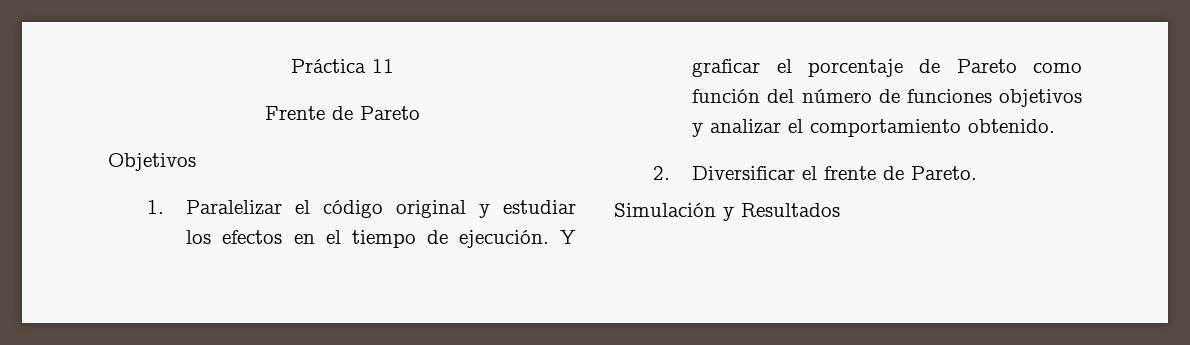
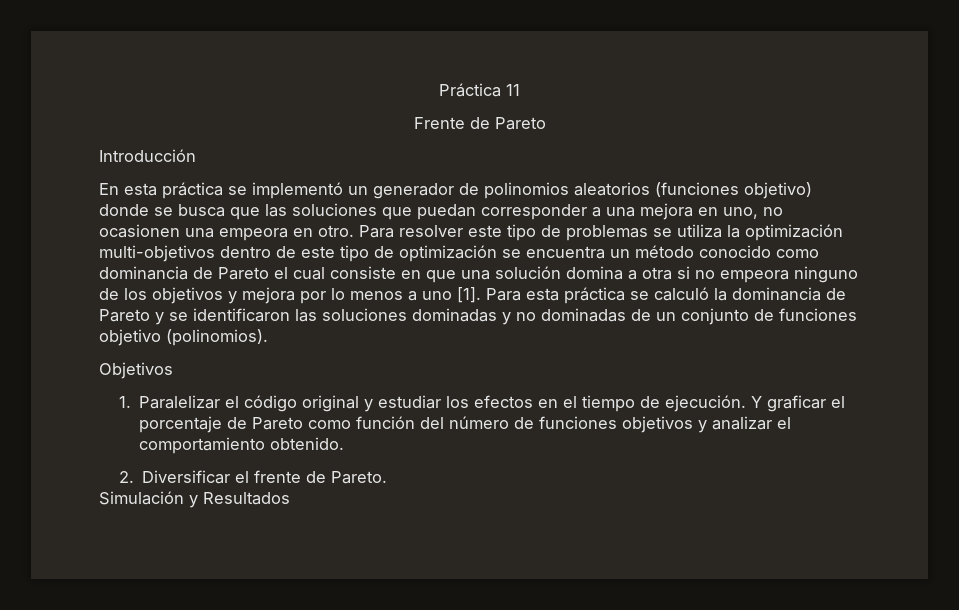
+ Introducción
+ En esta práctica se implementó un generador de polinomios aleatorios (funciones objetivo) donde se busca que las soluciones que puedan corresponder a una mejora en uno, no ocasionen una empeora en otro. Para resolver este tipo de problemas se utiliza la optimización multi-objetivos dentro de este tipo de optimización se encuentra un método conocido como dominancia de Pareto el cual consiste en que una solución domina a otra si no empeora ninguno de los objetivos y mejora por lo menos a uno [1]. Para esta práctica se calculó la dominancia de Pareto y se identificaron las soluciones dominadas y no dominadas de un conjunto de funciones objetivo (polinomios).

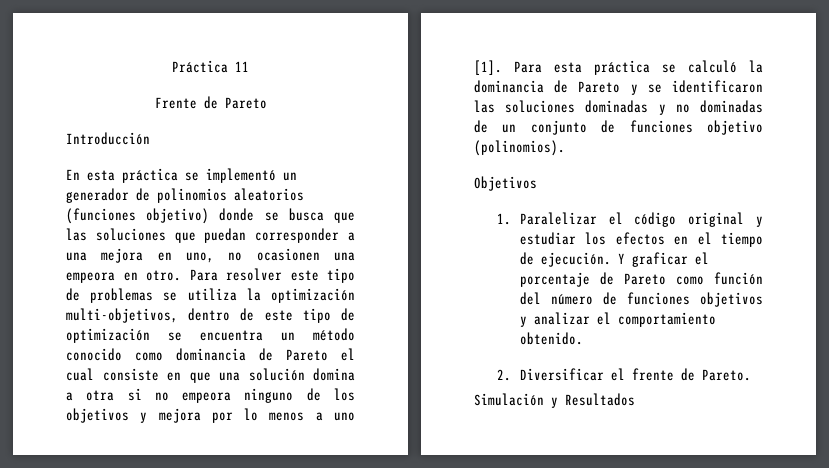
- Para resolver este tipo de problemas se utiliza la optimización multi-objetivos dentro de este tipo de optimización se encuentra un método conocido como dominancia de Pareto el cual consiste en que una solución domina a otra si no empeora ninguno de los objetivos y mejora por lo menos a uno [1].
+ Para resolver este tipo de problemas se utiliza la optimización multi-objetivos, dentro de este tipo de optimización se encuentra un método conocido como dominancia de Pareto el cual consiste en que una solución domina a otra si no empeora ninguno de los objetivos y mejora por lo menos a uno [1].

